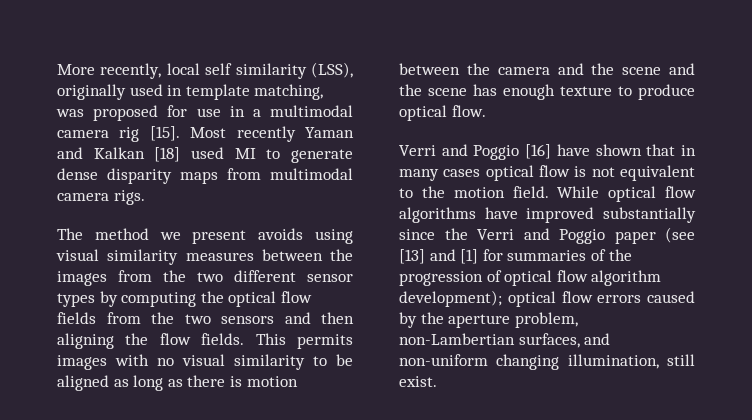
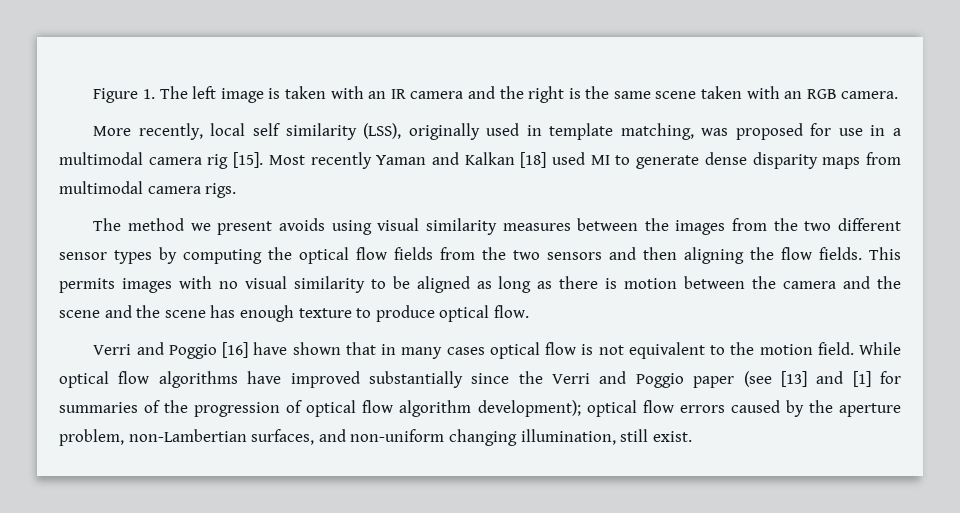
+ Figure 1. The left image is taken with an IR camera and the right is the same scene taken with an RGB camera.

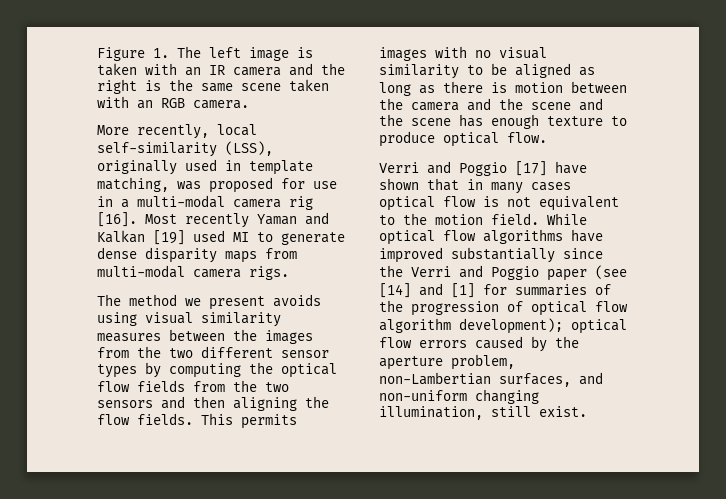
- More recently, local self similarity (LSS), originally used in template matching, was proposed for use in a multimodal camera rig [15].
+ More recently, local self-similarity (LSS), originally used in template matching, was proposed for use in a multi-modal camera rig [16].
- Most recently Yaman and Kalkan [18] used MI to generate dense disparity maps from multimodal camera rigs.
+ Most recently Yaman and Kalkan [19] used MI to generate dense disparity maps from multi-modal camera rigs.
- Verri and Poggio [16] have shown that in many cases optical flow is not equivalent to the motion field.
+ Verri and Poggio [17] have shown that in many cases optical flow is not equivalent to the motion field.
- While optical flow algorithms have improved substantially since the Verri and Poggio paper (see [13] and [1] for summaries of the progression of optical flow algorithm development); optical flow errors caused by the aperture problem, non-Lambertian surfaces, and non-uniform changing illumination, still exist.
+ While optical flow algorithms have improved substantially since the Verri and Poggio paper (see [14] and [1] for summaries of the progression of optical flow algorithm development); optical flow errors caused by the aperture problem, non-Lambertian surfaces, and non-uniform changing illumination, still exist.

